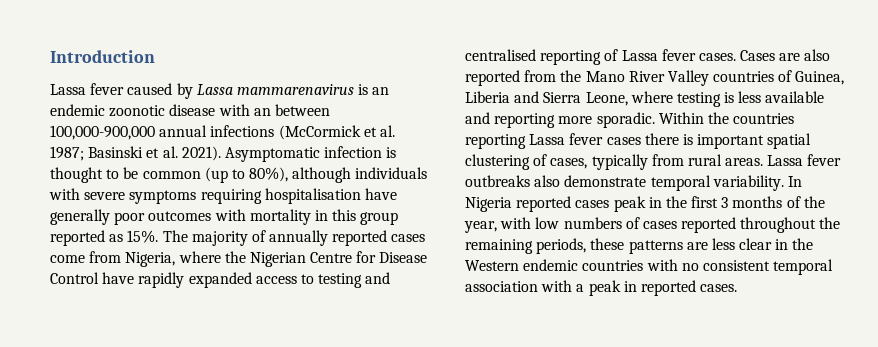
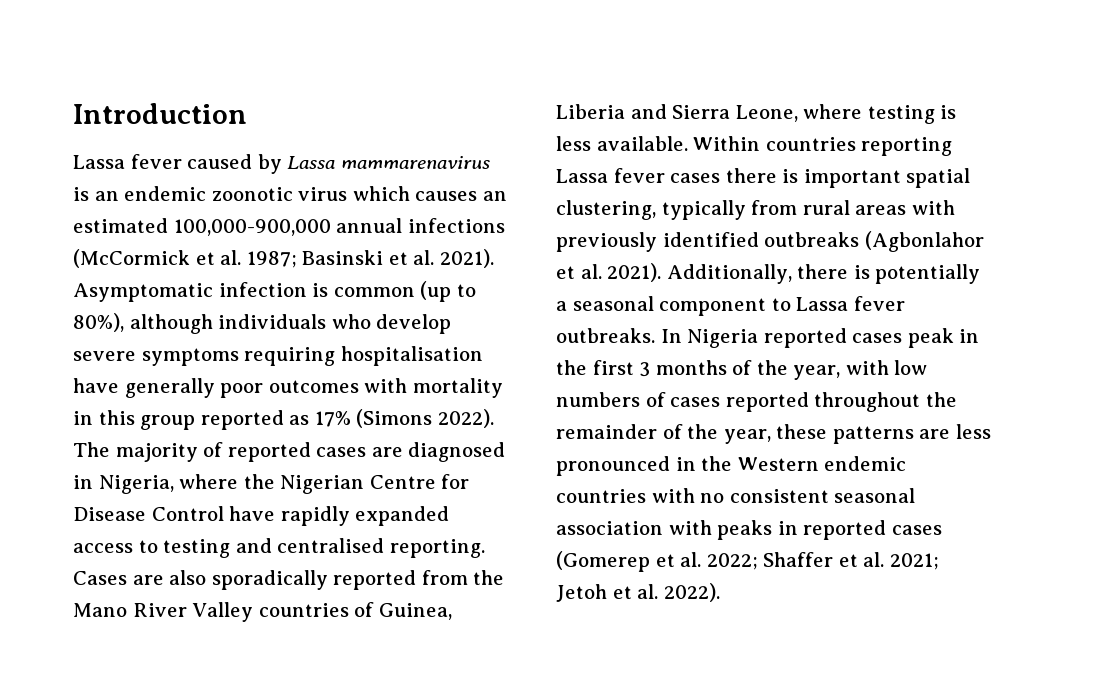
- Lassa fever caused by Lassa mammarenavirus is an endemic zoonotic disease with an between 100,000-900,000 annual infections (McCormick et al. 1987; Basinski et al. 2021).
+ Lassa fever caused by Lassa mammarenavirus is an endemic zoonotic virus which causes an estimated 100,000-900,000 annual infections (McCormick et al. 1987; Basinski et al. 2021).
- Asymptomatic infection is thought to be common (up to 80%), although individuals with severe symptoms requiring hospitalisation have generally poor outcomes with mortality in this group reported as 15%.
+ Asymptomatic infection is common (up to 80%), although individuals who develop severe symptoms requiring hospitalisation have generally poor outcomes with mortality in this group reported as 17% (Simons 2022).
- The majority of annually reported cases come from Nigeria, where the Nigerian Centre for Disease Control have rapidly expanded access to testing and centralised reporting of Lassa fever cases.
+ The majority of reported cases are diagnosed in Nigeria, where the Nigerian Centre for Disease Control have rapidly expanded access to testing and centralised reporting.
- Cases are also reported from the Mano River Valley countries of Guinea, Liberia and Sierra Leone, where testing is less available and reporting more sporadic. Within the countries reporting Lassa fever cases there is important spatial clustering of cases, typically from rural areas. Lassa fever outbreaks also demonstrate temporal variability.
+ Cases are also sporadically reported from the Mano River Valley countries of Guinea, Liberia and Sierra Leone, where testing is less available. Within countries reporting Lassa fever cases there is important spatial clustering, typically from rural areas with previously identified outbreaks (Agbonlahor et al. 2021). Additionally, there is potentially a seasonal component to Lassa fever outbreaks.
- In Nigeria reported cases peak in the first 3 months of the year, with low numbers of cases reported throughout the remaining periods, these patterns are less clear in the Western endemic countries with no consistent temporal association with a peak in reported cases.
+ In Nigeria reported cases peak in the first 3 months of the year, with low numbers of cases reported throughout the remainder of the year, these patterns are less pronounced in the Western endemic countries with no consistent seasonal association with peaks in reported cases (Gomerep et al. 2022; Shaffer et al. 2021; Jetoh et al. 2022).

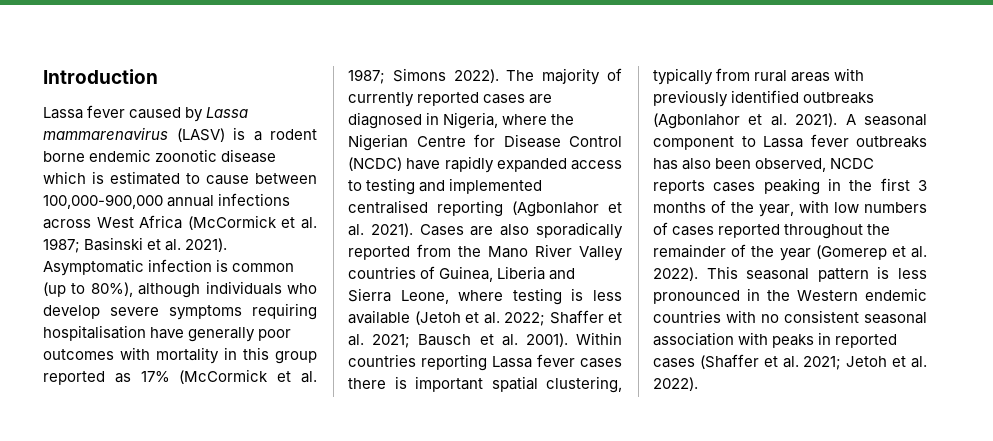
- Lassa fever caused by Lassa mammarenavirus is an endemic zoonotic virus which causes an estimated 100,000-900,000 annual infections (McCormick et al. 1987; Basinski et al. 2021).
+ Lassa fever caused by Lassa mammarenavirus (LASV) is a rodent borne endemic zoonotic disease which is estimated to cause between 100,000-900,000 annual infections across West Africa (McCormick et al. 1987; Basinski et al. 2021).
- Asymptomatic infection is common (up to 80%), although individuals who develop severe symptoms requiring hospitalisation have generally poor outcomes with mortality in this group reported as 17% (Simons 2022).
+ Asymptomatic infection is common (up to 80%), although individuals who develop severe symptoms requiring hospitalisation have generally poor outcomes with mortality in this group reported as 17% (McCormick et al. 1987; Simons 2022).
- The majority of reported cases are diagnosed in Nigeria, where the Nigerian Centre for Disease Control have rapidly expanded access to testing and centralised reporting.
+ The majority of currently reported cases are diagnosed in Nigeria, where the Nigerian Centre for Disease Control (NCDC) have rapidly expanded access to testing and implemented centralised reporting (Agbonlahor et al. 2021).
- Cases are also sporadically reported from the Mano River Valley countries of Guinea, Liberia and Sierra Leone, where testing is less available.
+ Cases are also sporadically reported from the Mano River Valley countries of Guinea, Liberia and Sierra Leone, where testing is less available (Jetoh et al. 2022; Shaffer et al. 2021; Bausch et al. 2001).
- Additionally, there is potentially a seasonal component to Lassa fever outbreaks. In Nigeria reported cases peak in the first 3 months of the year, with low numbers of cases reported throughout the remainder of the year, these patterns are less pronounced in the Western endemic countries with no consistent seasonal association with peaks in reported cases (Gomerep et al. 2022; Shaffer et al. 2021; Jetoh et al. 2022).
+ A seasonal component to Lassa fever outbreaks has also been observed, NCDC reports cases peaking in the first 3 months of the year, with low numbers of cases reported throughout the remainder of the year (Gomerep et al. 2022). This seasonal pattern is less pronounced in the Western endemic countries with no consistent seasonal association with peaks in reported cases (Shaffer et al. 2021; Jetoh et al. 2022).

